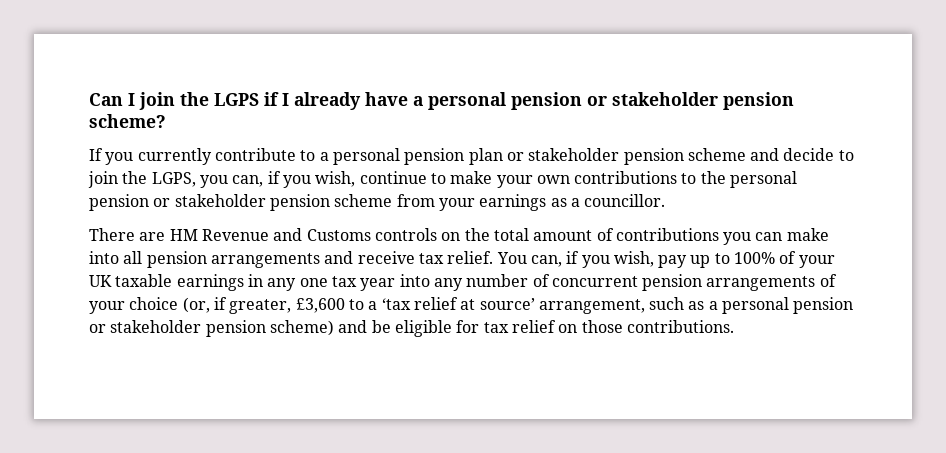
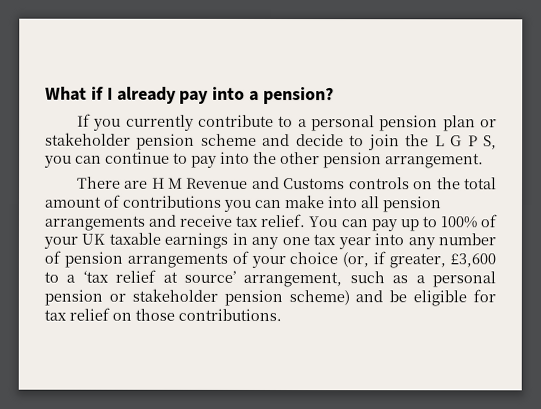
- Can I join the LGPS if I already have a personal pension or stakeholder pension scheme?
+ What if I already pay into a pension?
- If you currently contribute to a personal pension plan or stakeholder pension scheme and decide to join the LGPS, you can, if you wish, continue to make your own contributions to the personal pension or stakeholder pension scheme from your earnings as a councillor.
+ If you currently contribute to a personal pension plan or stakeholder pension scheme and decide to join the L G P S, you can continue to pay into the other pension arrangement.
- There are HM Revenue and Customs controls on the total amount of contributions you can make into all pension arrangements and receive tax relief.
+ There are H M Revenue and Customs controls on the total amount of contributions you can make into all pension arrangements and receive tax relief.
- You can, if you wish, pay up to 100% of your UK taxable earnings in any one tax year into any number of concurrent pension arrangements of your choice (or, if greater, £3,600 to a ‘tax relief at source’ arrangement, such as a personal pension or stakeholder pension scheme) and be eligible for tax relief on those contributions.
+ You can pay up to 100% of your UK taxable earnings in any one tax year into any number of pension arrangements of your choice (or, if greater, £3,600 to a ‘tax relief at source’ arrangement, such as a personal pension or stakeholder pension scheme) and be eligible for tax relief on those contributions.

